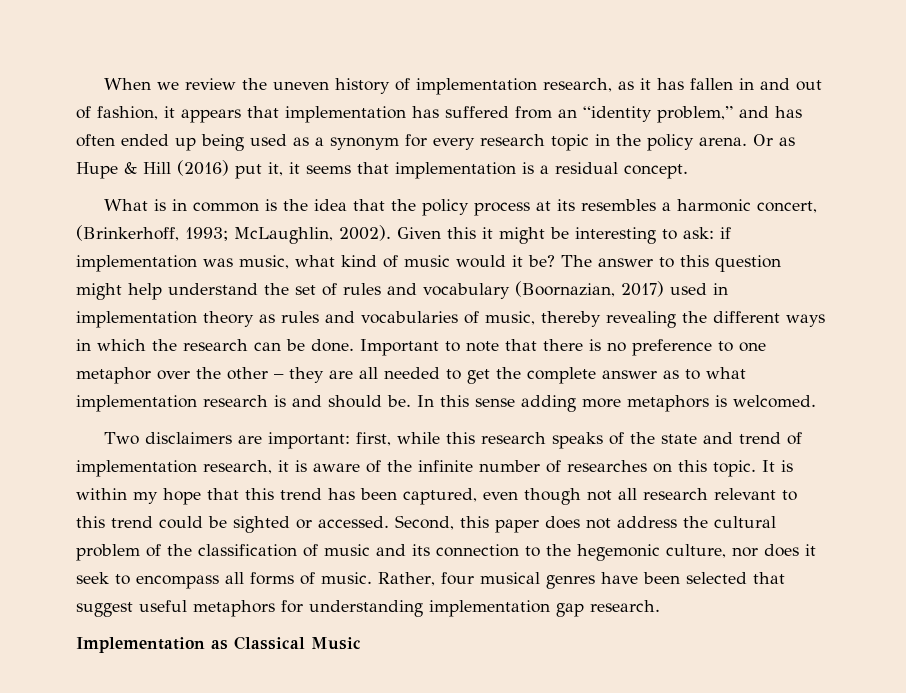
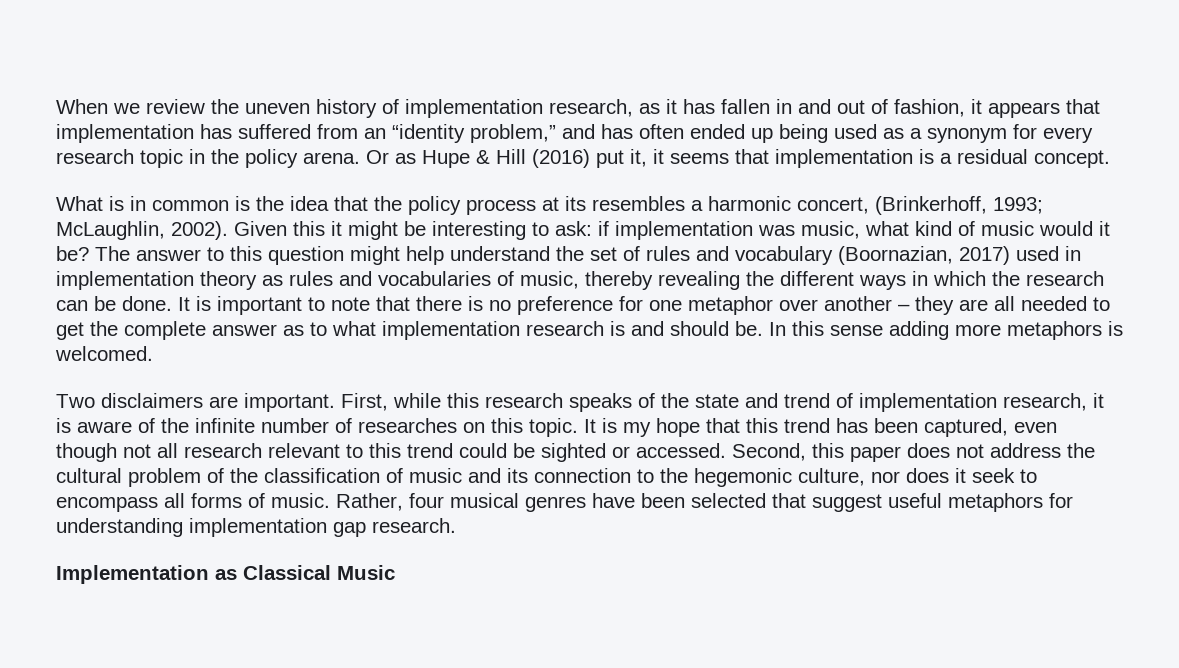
- Important to note that there is no preference to one metaphor over the other – they are all needed to get the complete answer as to what implementation research is and should be.
+ It is important to note that there is no preference for one metaphor over another – they are all needed to get the complete answer as to what implementation research is and should be.
- Two disclaimers are important: first, while this research speaks of the state and trend of implementation research, it is aware of the infinite number of researches on this topic.
+ Two disclaimers are important. First, while this research speaks of the state and trend of implementation research, it is aware of the infinite number of researches on this topic.
- It is within my hope that this trend has been captured, even though not all research relevant to this trend could be sighted or accessed.
+ It is my hope that this trend has been captured, even though not all research relevant to this trend could be sighted or accessed.

